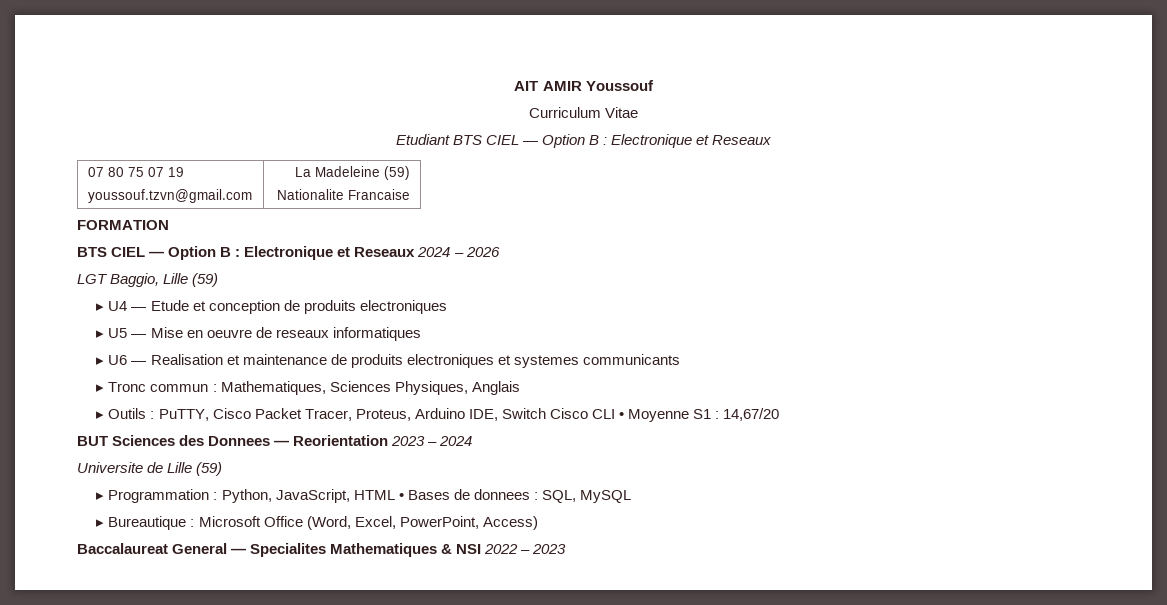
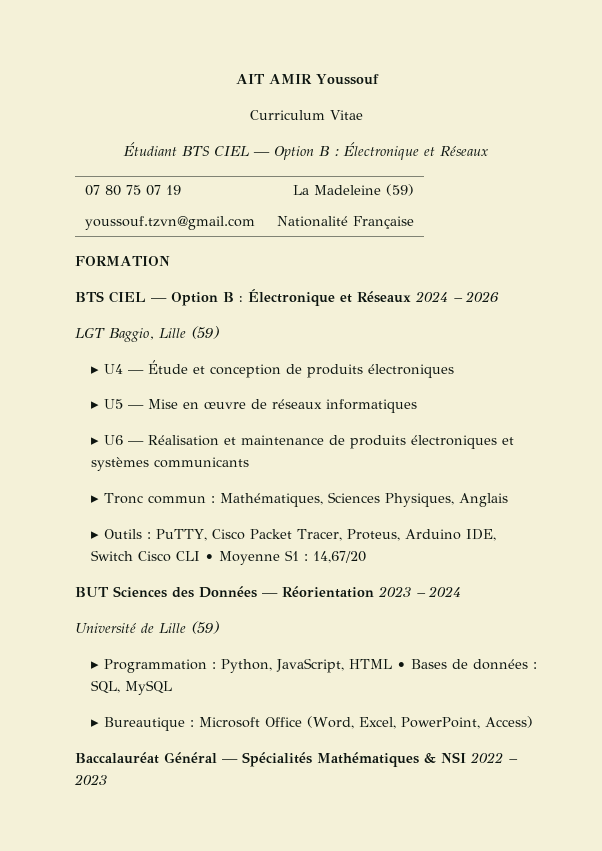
- Etudiant BTS CIEL — Option B : Electronique et Reseaux
+ Étudiant BTS CIEL — Option B : Électronique et Réseaux
  07 80 75 07 19
  youssouf.tzvn@gmail.com | La Madeleine (59)
- Nationalite Francaise
+ Nationalité Française
- BTS CIEL — Option B : Electronique et Reseaux 2024 – 2026
+ BTS CIEL — Option B : Électronique et Réseaux 2024 – 2026
- ▸ U4 — Etude et conception de produits electroniques
+ ▸ U4 — Étude et conception de produits électroniques
- ▸ U5 — Mise en oeuvre de reseaux informatiques
+ ▸ U5 — Mise en œuvre de réseaux informatiques
- ▸ U6 — Realisation et maintenance de produits electroniques et systemes communicants
+ ▸ U6 — Réalisation et maintenance de produits électroniques et systèmes communicants
- ▸ Tronc commun : Mathematiques, Sciences Physiques, Anglais
+ ▸ Tronc commun : Mathématiques, Sciences Physiques, Anglais
- BUT Sciences des Donnees — Reorientation 2023 – 2024
+ BUT Sciences des Données — Réorientation 2023 – 2024
- Universite de Lille (59)
+ Université de Lille (59)
- ▸ Programmation : Python, JavaScript, HTML • Bases de donnees : SQL, MySQL
+ ▸ Programmation : Python, JavaScript, HTML • Bases de données : SQL, MySQL
- Baccalaureat General — Specialites Mathematiques & NSI 2022 – 2023
+ Baccalauréat Général — Spécialités Mathématiques & NSI 2022 – 2023

